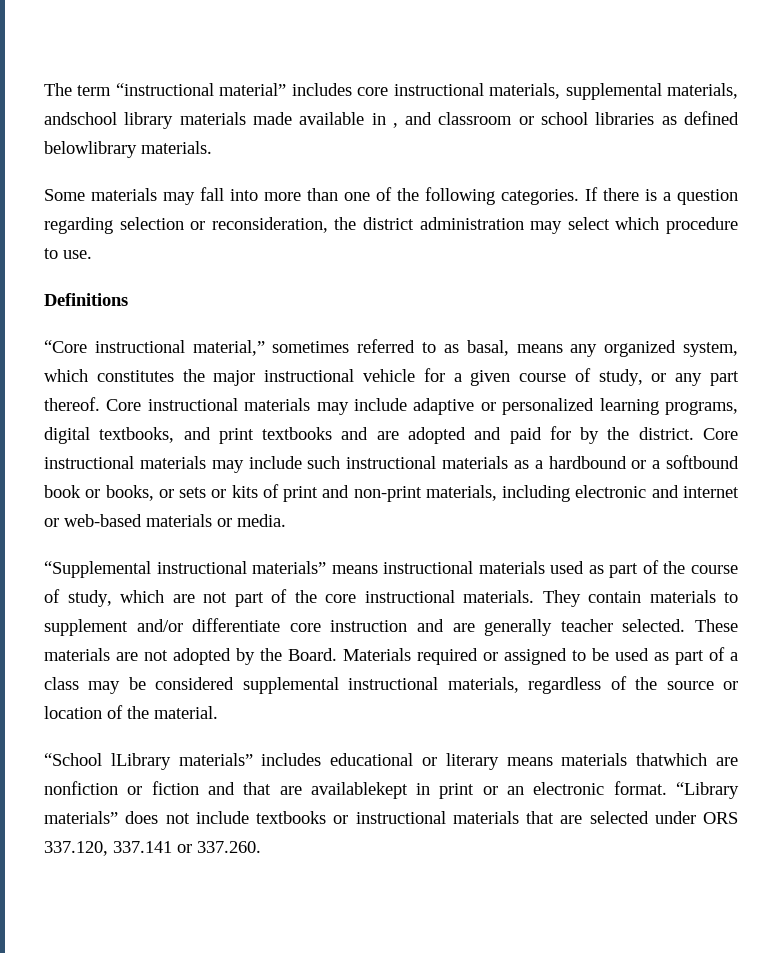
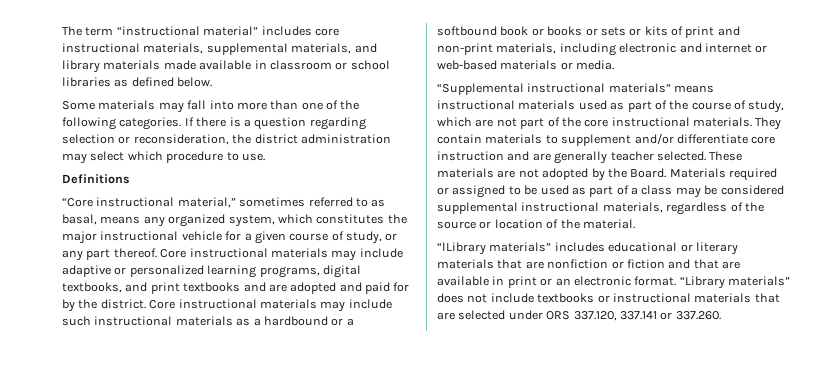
- The term “instructional material” includes core instructional materials, supplemental materials, andschool library materials made available in , and classroom or school libraries as defined belowlibrary materials.
+ The term “instructional material” includes core instructional materials, supplemental materials, and library materials made available in classroom or school libraries as defined below.
- Core instructional materials may include such instructional materials as a hardbound or a softbound book or books, or sets or kits of print and non-print materials, including electronic and internet or web-based materials or media.
+ Core instructional materials may include such instructional materials as a hardbound or a softbound book or books or sets or kits of print and non-print materials, including electronic and internet or web-based materials or media.
- “School lLibrary materials” includes educational or literary means materials thatwhich are nonfiction or fiction and that are availablekept in print or an electronic format.
+ “lLibrary materials” includes educational or literary materials that are nonfiction or fiction and that are available in print or an electronic format.

